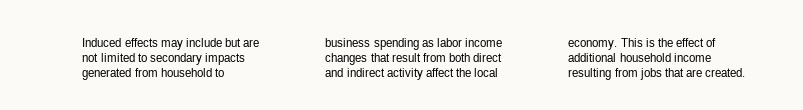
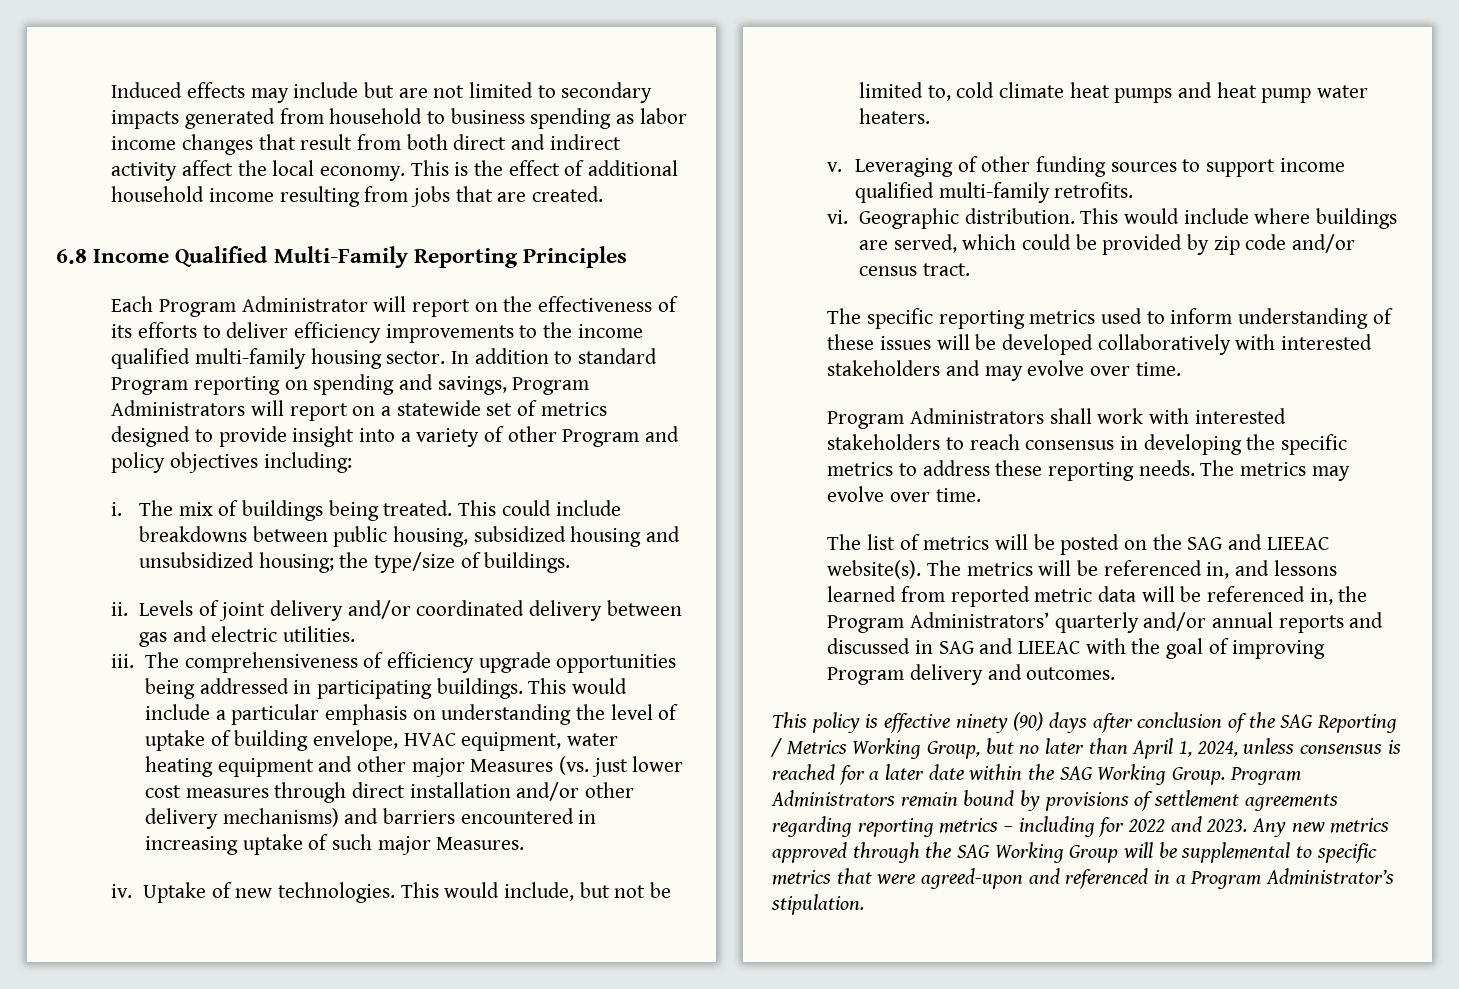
+ 6.8 Income Qualified Multi-Family Reporting Principles
+ Each Program Administrator will report on the effectiveness of its efforts to deliver efficiency improvements to the income qualified multi-family housing sector. In addition to standard Program reporting on spending and savings, Program Administrators will report on a statewide set of metrics designed to provide insight into a variety of other Program and policy objectives including:
+ i. The mix of buildings being treated. This could include breakdowns between public housing, subsidized housing and unsubsidized housing; the type/size of buildings.
+ ii. Levels of joint delivery and/or coordinated delivery between gas and electric utilities.
+ iii. The comprehensiveness of efficiency upgrade opportunities being addressed in participating buildings. This would include a particular emphasis on understanding the level of uptake of building envelope, HVAC equipment, water heating equipment and other major Measures (vs. just lower cost measures through direct installation and/or other delivery mechanisms) and barriers encountered in increasing uptake of such major Measures.
+ iv. Uptake of new technologies. This would include, but not be limited to, cold climate heat pumps and heat pump water heaters.
+ v. Leveraging of other funding sources to support income qualified multi-family retrofits.
+ vi. Geographic distribution. This would include where buildings are served, which could be provided by zip code and/or census tract.
+ The specific reporting metrics used to inform understanding of these issues will be developed collaboratively with interested stakeholders and may evolve over time.
+ Program Administrators shall work with interested stakeholders to reach consensus in developing the specific metrics to address these reporting needs. The metrics may evolve over time.
+ The list of metrics will be posted on the SAG and LIEEAC website(s). The metrics will be referenced in, and lessons learned from reported metric data will be referenced in, the Program Administrators’ quarterly and/or annual reports and discussed in SAG and LIEEAC with the goal of improving Program delivery and outcomes.
+ This policy is effective ninety (90) days after conclusion of the SAG Reporting / Metrics Working Group, but no later than April 1, 2024, unless consensus is reached for a later date within the SAG Working Group. Program Administrators remain bound by provisions of settlement agreements regarding reporting metrics – including for 2022 and 2023. Any new metrics approved through the SAG Working Group will be supplemental to specific metrics that were agreed-upon and referenced in a Program Administrator’s stipulation.

